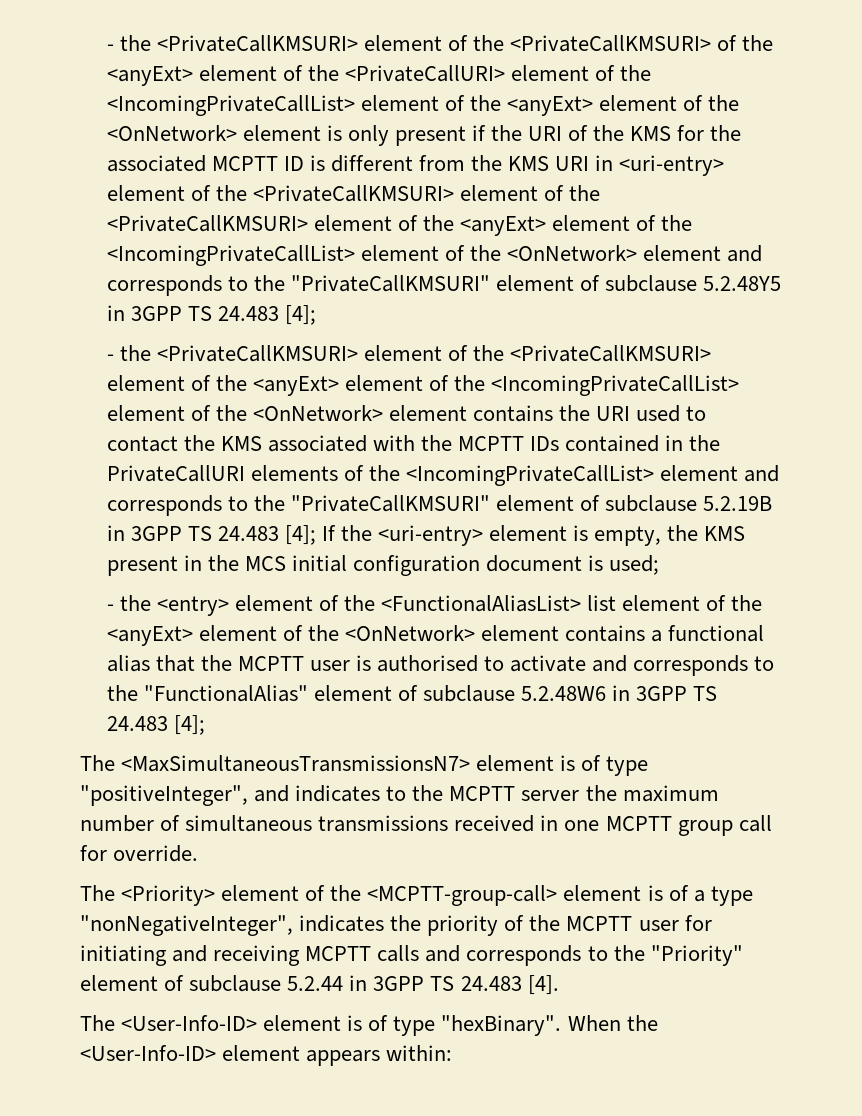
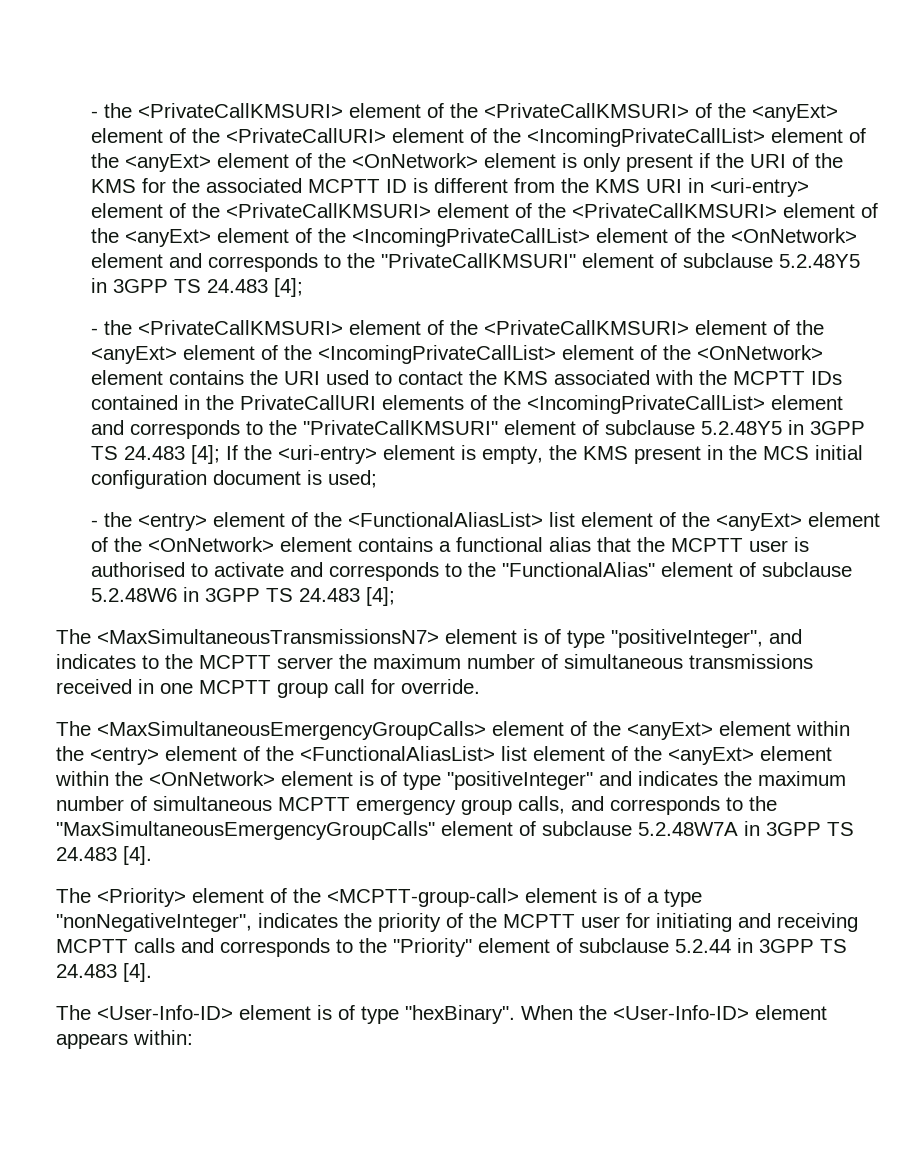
- - the <PrivateCallKMSURI> element of the <PrivateCallKMSURI> element of the <anyExt> element of the <IncomingPrivateCallList> element of the <OnNetwork> element contains the URI used to contact the KMS associated with the MCPTT IDs contained in the PrivateCallURI elements of the <IncomingPrivateCallList> element and corresponds to the "PrivateCallKMSURI" element of subclause 5.2.19B in 3GPP TS 24.483 [4];
+ - the <PrivateCallKMSURI> element of the <PrivateCallKMSURI> element of the <anyExt> element of the <IncomingPrivateCallList> element of the <OnNetwork> element contains the URI used to contact the KMS associated with the MCPTT IDs contained in the PrivateCallURI elements of the <IncomingPrivateCallList> element and corresponds to the "PrivateCallKMSURI" element of subclause 5.2.48Y5 in 3GPP TS 24.483 [4];
+ The <MaxSimultaneousEmergencyGroupCalls> element of the <anyExt> element within the <entry> element of the <FunctionalAliasList> list element of the <anyExt> element within the <OnNetwork> element is of type "positiveInteger" and indicates the maximum number of simultaneous MCPTT emergency group calls, and corresponds to the "MaxSimultaneousEmergencyGroupCalls" element of subclause 5.2.48W7A in 3GPP TS 24.483 [4].

